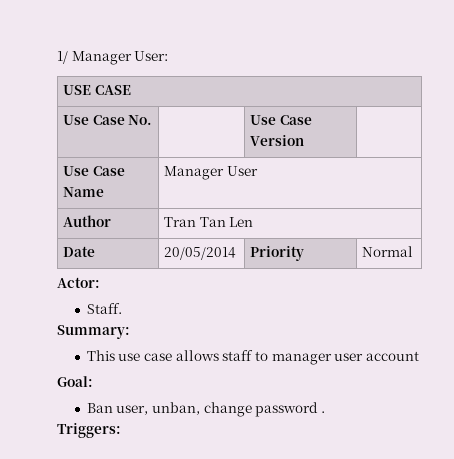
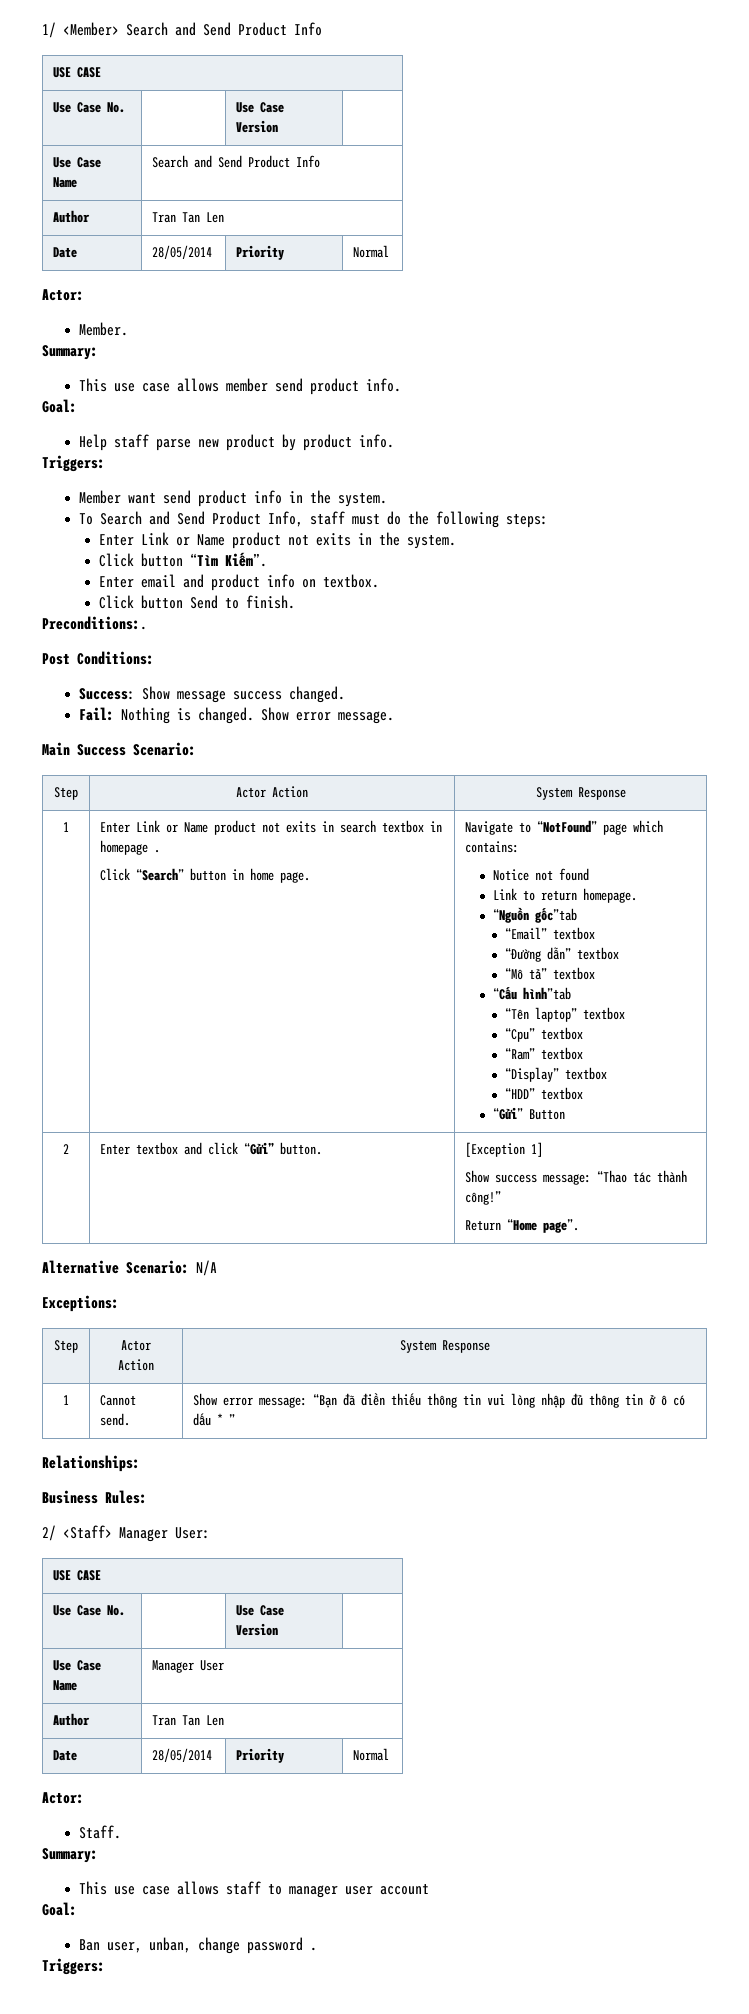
- 1/ Manager User:
+ 1/ <Member> Search and Send Product Info
+ USE CASE
+ Use Case No. | | Use Case Version |
+ Use Case Name | Search and Send Product Info
+ Author | Tran Tan Len
+ Date | 28/05/2014 | Priority | Normal
+ Actor:
+ Member.
+ Summary:
+ This use case allows member send product info.
+ Goal:
+ Help staff parse new product by product info.
+ Triggers:
+ Member want send product info in the system.
+ To Search and Send Product Info, staff must do the following steps:
+ Enter Link or Name product not exits in the system.
+ Click button “Tìm Kiếm”.
+ Enter email and product info on textbox.
+ Click button Send to finish.
+ Preconditions:.
+ Post Conditions:
+ Success: Show message success changed.
+ Fail: Nothing is changed. Show error message.
+ Main Success Scenario:
+ Step | Actor Action | System Response
+ 1 | Enter Link or Name product not exits in search textbox in homepage .
+ Click “Search” button in home page. | Navigate to “NotFound” page which contains:
+ Notice not found
+ Link to return homepage.
+ “Nguồn gốc”tab
+ “Email” textbox
+ “Đường dẫn” textbox
+ “Mô tả” textbox
+ “Cấu hình”tab
+ “Tên laptop” textbox
+ “Cpu” textbox
+ “Ram” textbox
+ “Display” textbox
+ “HDD” textbox
+ “Gửi” Button
+ 2 | Enter textbox and click “Gửi” button. | [Exception 1]
+ Show success message: “Thao tác thành công!”
+ Return “Home page”.
+ Alternative Scenario: N/A
+ Exceptions:
+ Step | Actor Action | System Response
+ 1 | Cannot send. | Show error message: “Bạn đã điền thiếu thông tin vui lòng nhập đủ thông tin ở ô có dấu * ”
+ Relationships:
+ Business Rules:
+ 2/ <Staff> Manager User:
  Use Case Name | Manager User
  Author | Tran Tan Len
- Date | 20/05/2014 | Priority | Normal
+ Date | 28/05/2014 | Priority | Normal

